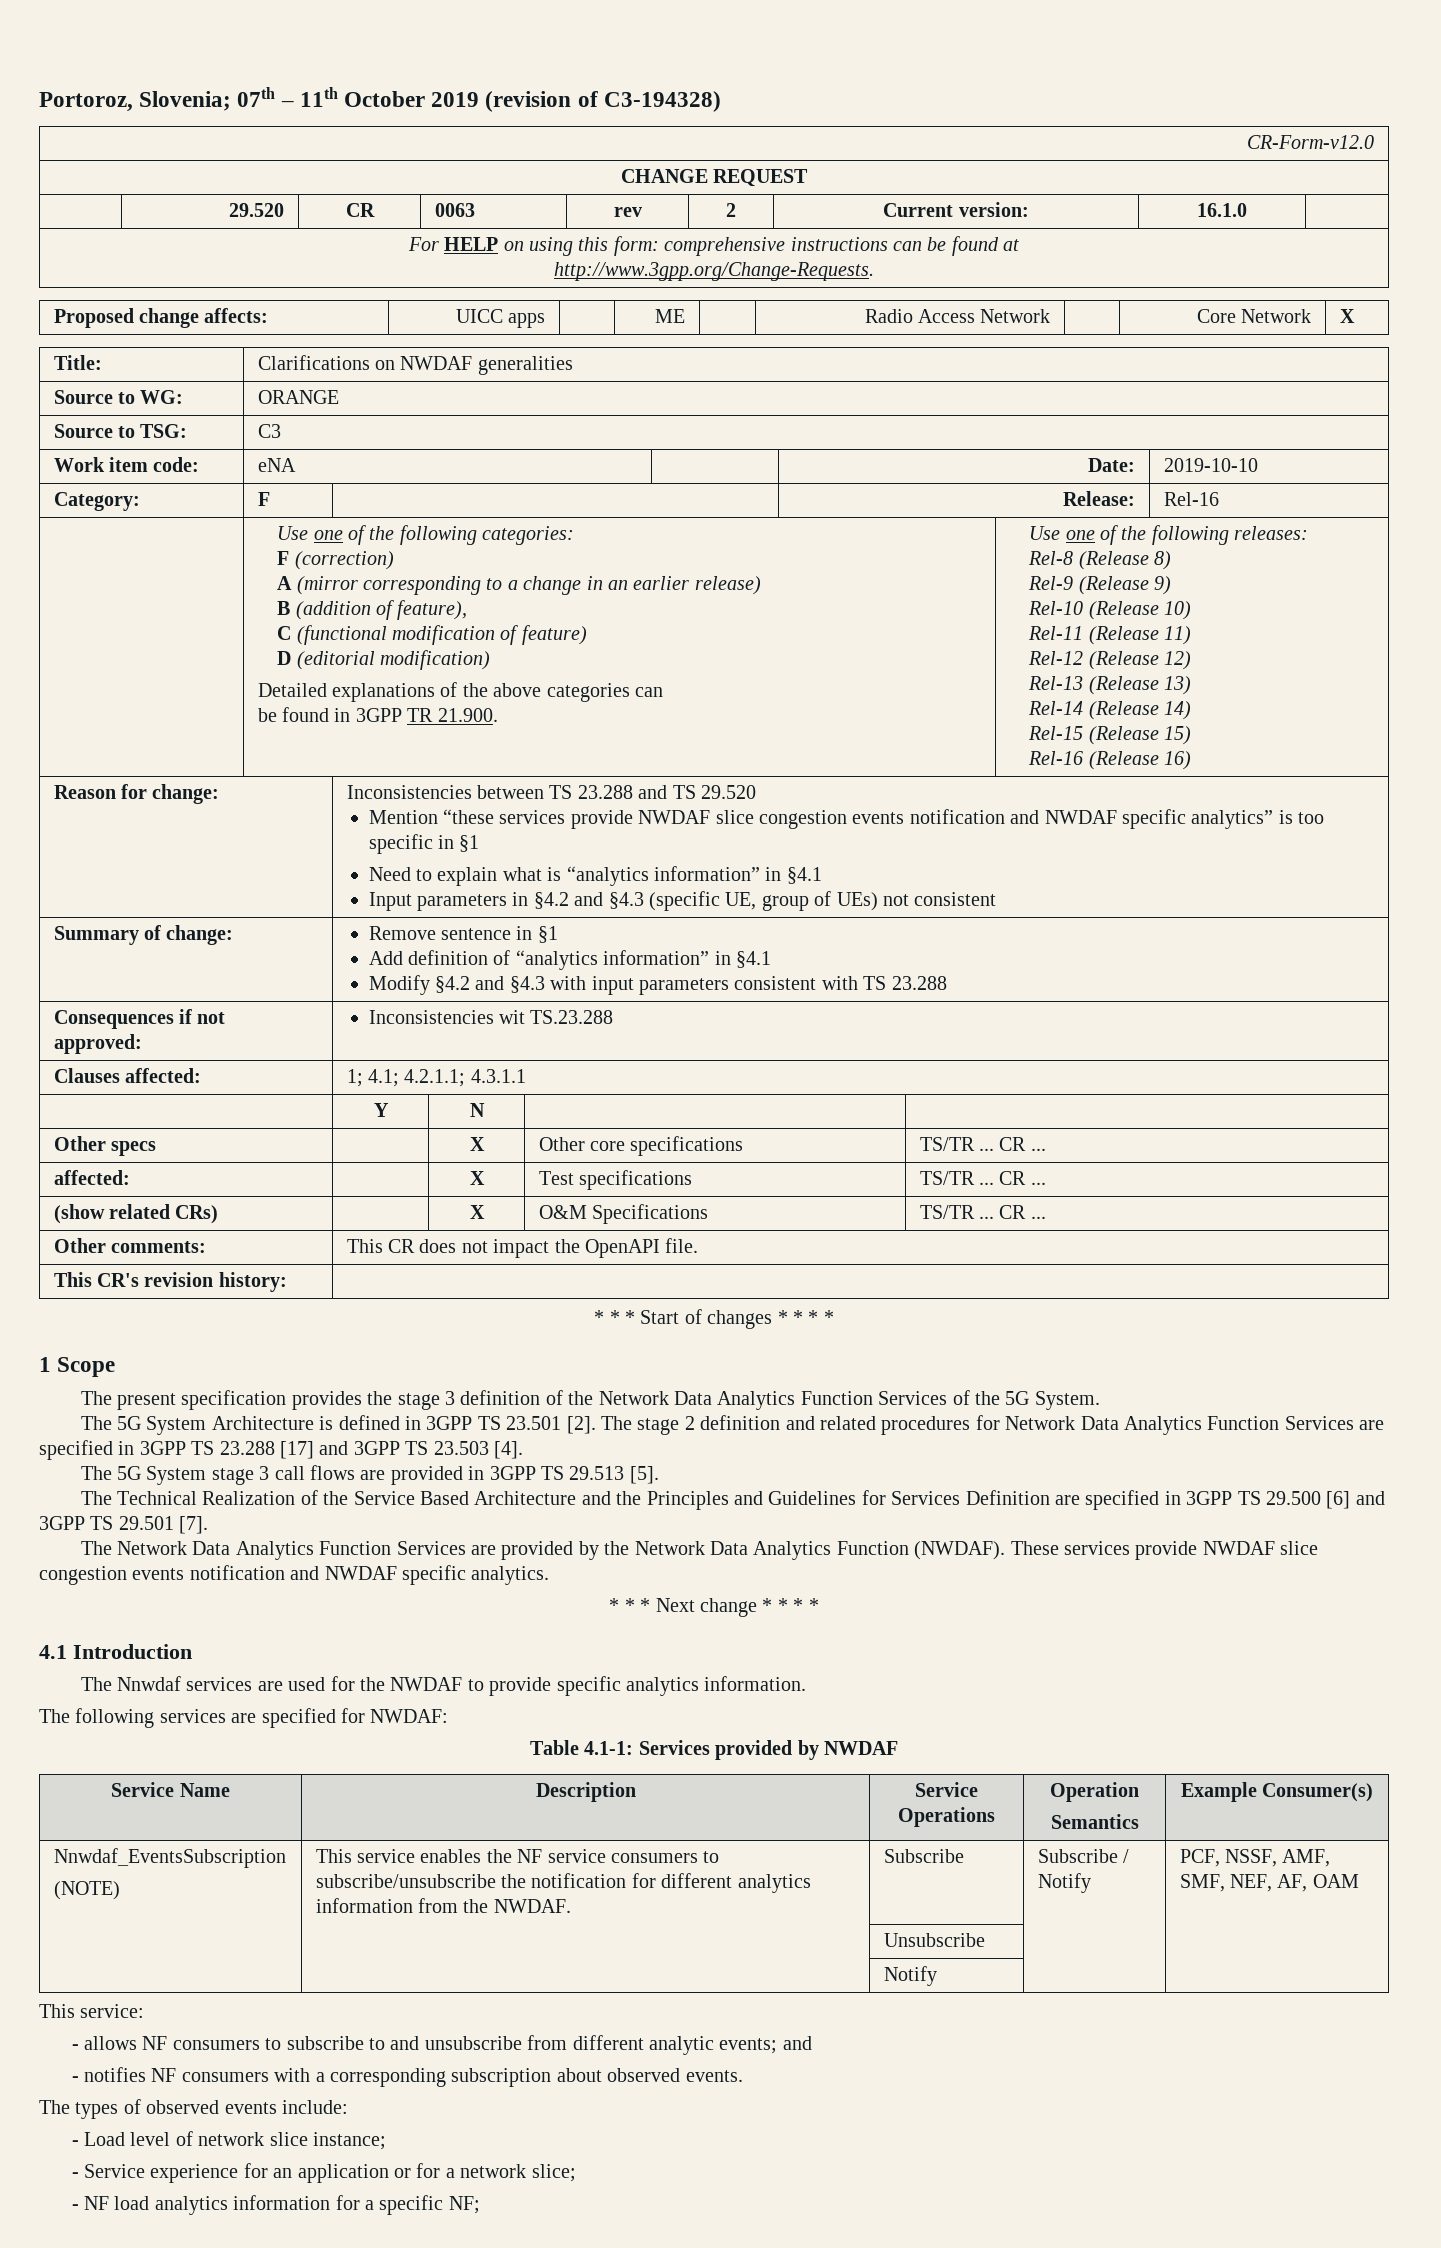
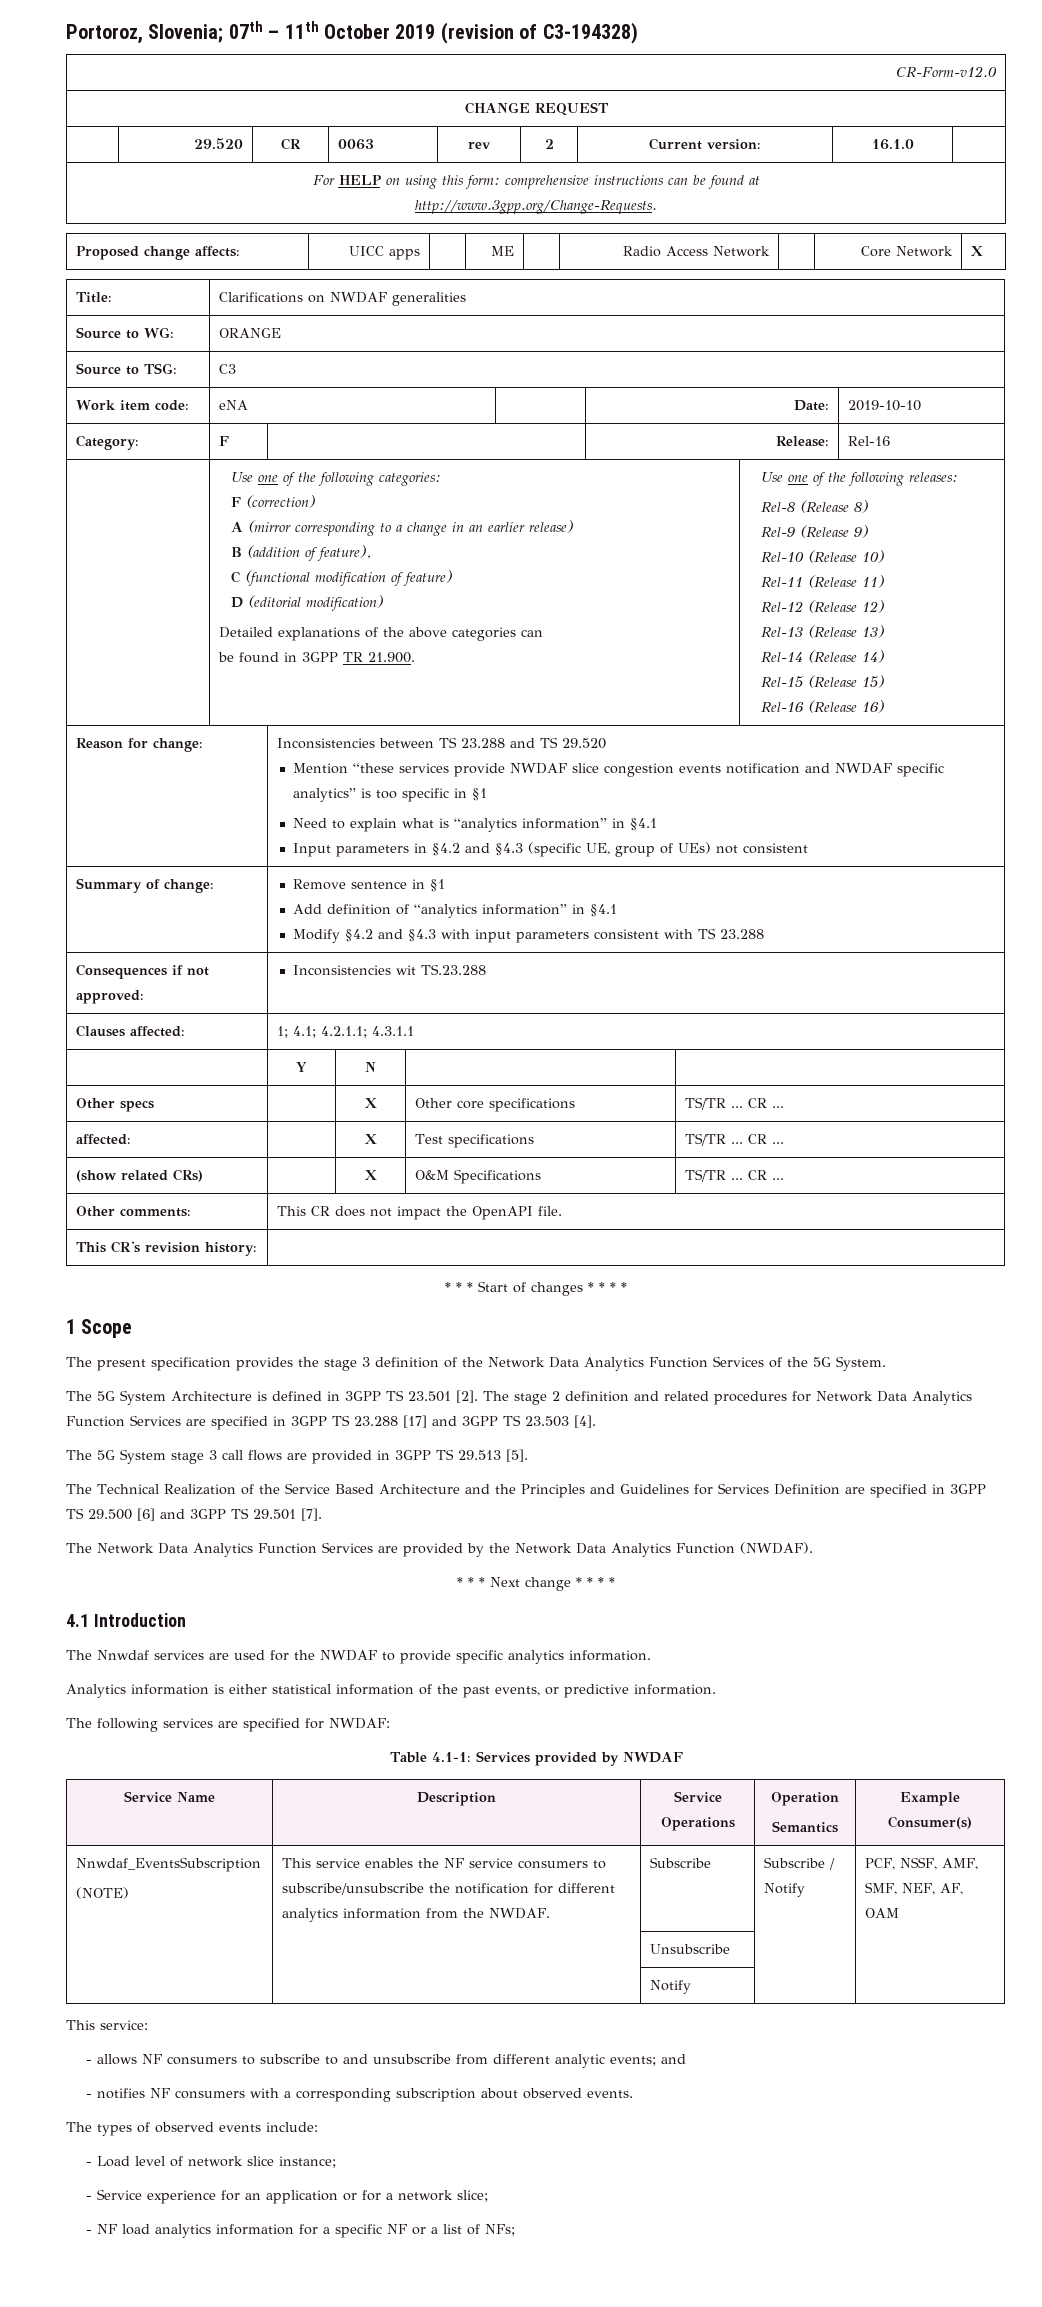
- These services provide NWDAF slice congestion events notification and NWDAF specific analytics.
+ Analytics information is either statistical information of the past events, or predictive information.
- - NF load analytics information for a specific NF;
+ - NF load analytics information for a specific NF or a list of NFs;

